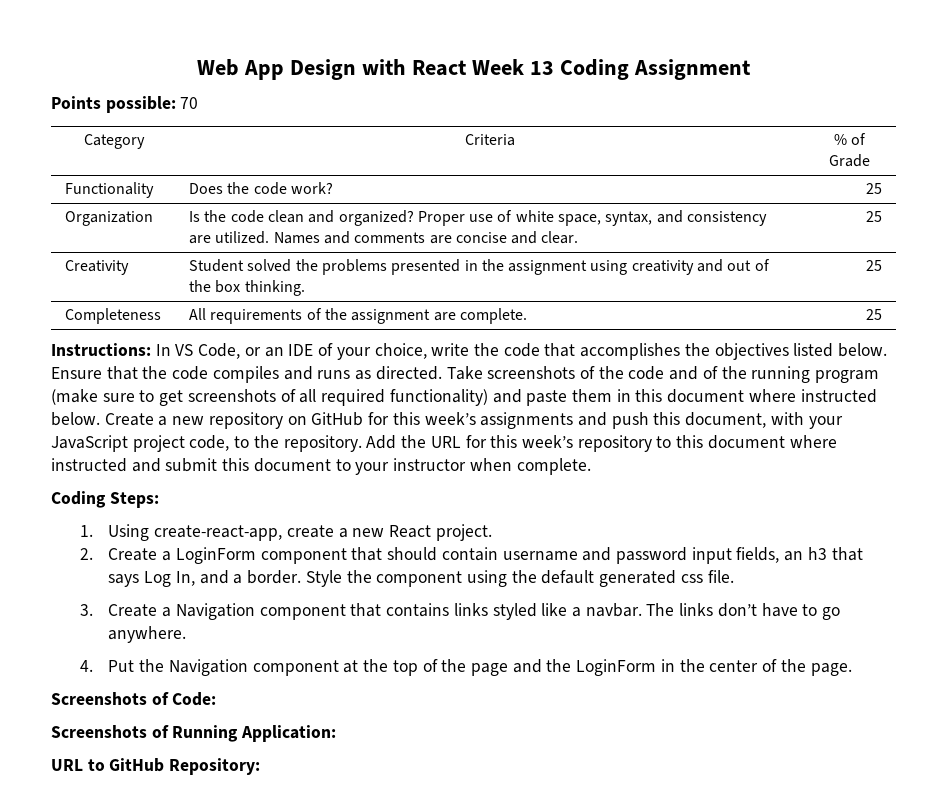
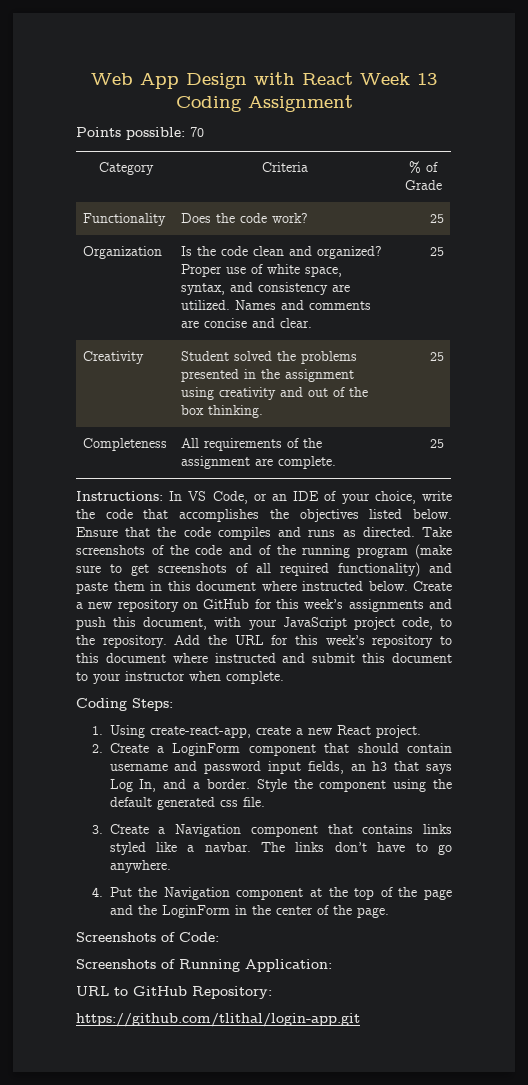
+ https://github.com/tlithal/login-app.git

